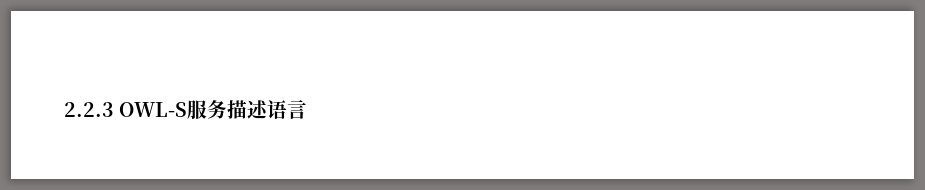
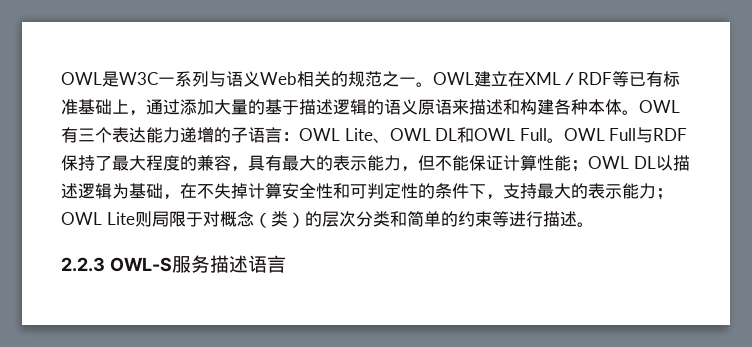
+ OWL是W3C一系列与语义Web相关的规范之一。OWL建立在XML／RDF等已有标准基础上，通过添加大量的基于描述逻辑的语义原语来描述和构建各种本体。OWL有三个表达能力递增的子语言：OWL Lite、OWL DL和OWL Full。OWL Full与RDF保持了最大程度的兼容，具有最大的表示能力，但不能保证计算性能；OWL DL以描述逻辑为基础，在不失掉计算安全性和可判定性的条件下，支持最大的表示能力；OWL Lite则局限于对概念（类）的层次分类和简单的约束等进行描述。

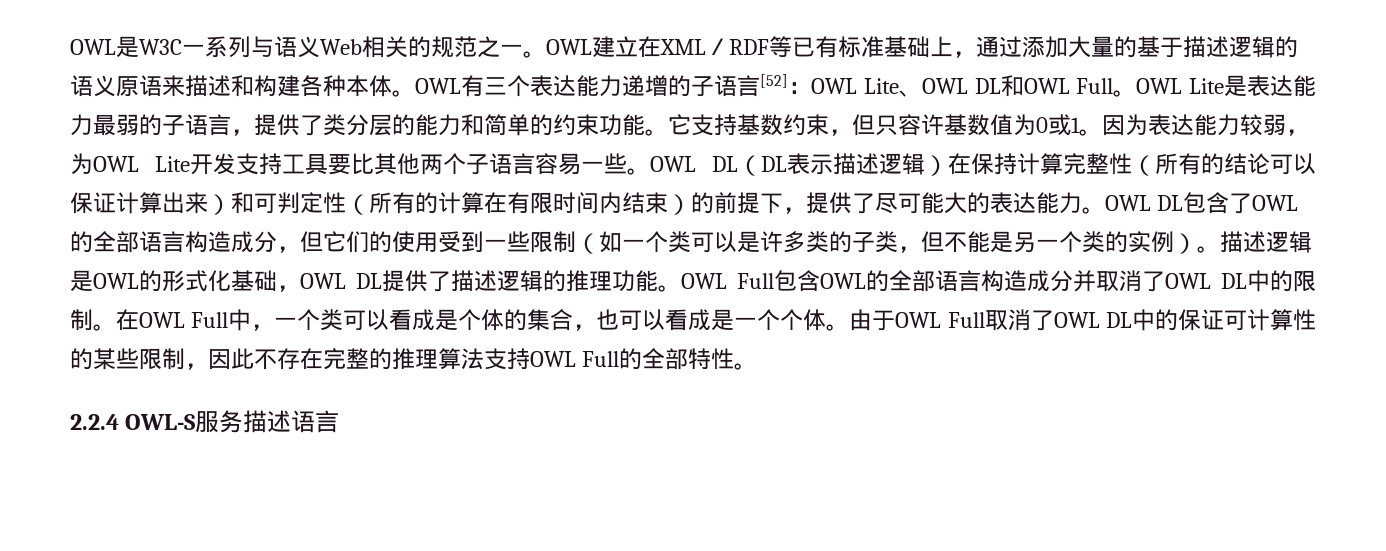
- OWL有三个表达能力递增的子语言：OWL Lite、OWL DL和OWL Full。
+ OWL有三个表达能力递增的子语言[52]：OWL Lite、OWL DL和OWL Full。
- OWL Full与RDF保持了最大程度的兼容，具有最大的表示能力，但不能保证计算性能；OWL DL以描述逻辑为基础，在不失掉计算安全性和可判定性的条件下，支持最大的表示能力；OWL Lite则局限于对概念（类）的层次分类和简单的约束等进行描述。
+ OWL Lite是表达能力最弱的子语言，提供了类分层的能力和简单的约束功能。它支持基数约束，但只容许基数值为0或1。因为表达能力较弱，为OWL Lite开发支持工具要比其他两个子语言容易一些。OWL DL（DL表示描述逻辑）在保持计算完整性（所有的结论可以保证计算出来）和可判定性（所有的计算在有限时间内结束）的前提下，提供了尽可能大的表达能力。OWL DL包含了OWL的全部语言构造成分，但它们的使用受到一些限制（如一个类可以是许多类的子类，但不能是另一个类的实例）。描述逻辑是OWL的形式化基础，OWL DL提供了描述逻辑的推理功能。OWL Full包含OWL的全部语言构造成分并取消了OWL DL中的限制。在OWL Full中，一个类可以看成是个体的集合，也可以看成是一个个体。由于OWL Full取消了OWL DL中的保证可计算性的某些限制，因此不存在完整的推理算法支持OWL Full的全部特性。
- 2.2.3 OWL-S服务描述语言
+ 2.2.4 OWL-S服务描述语言

